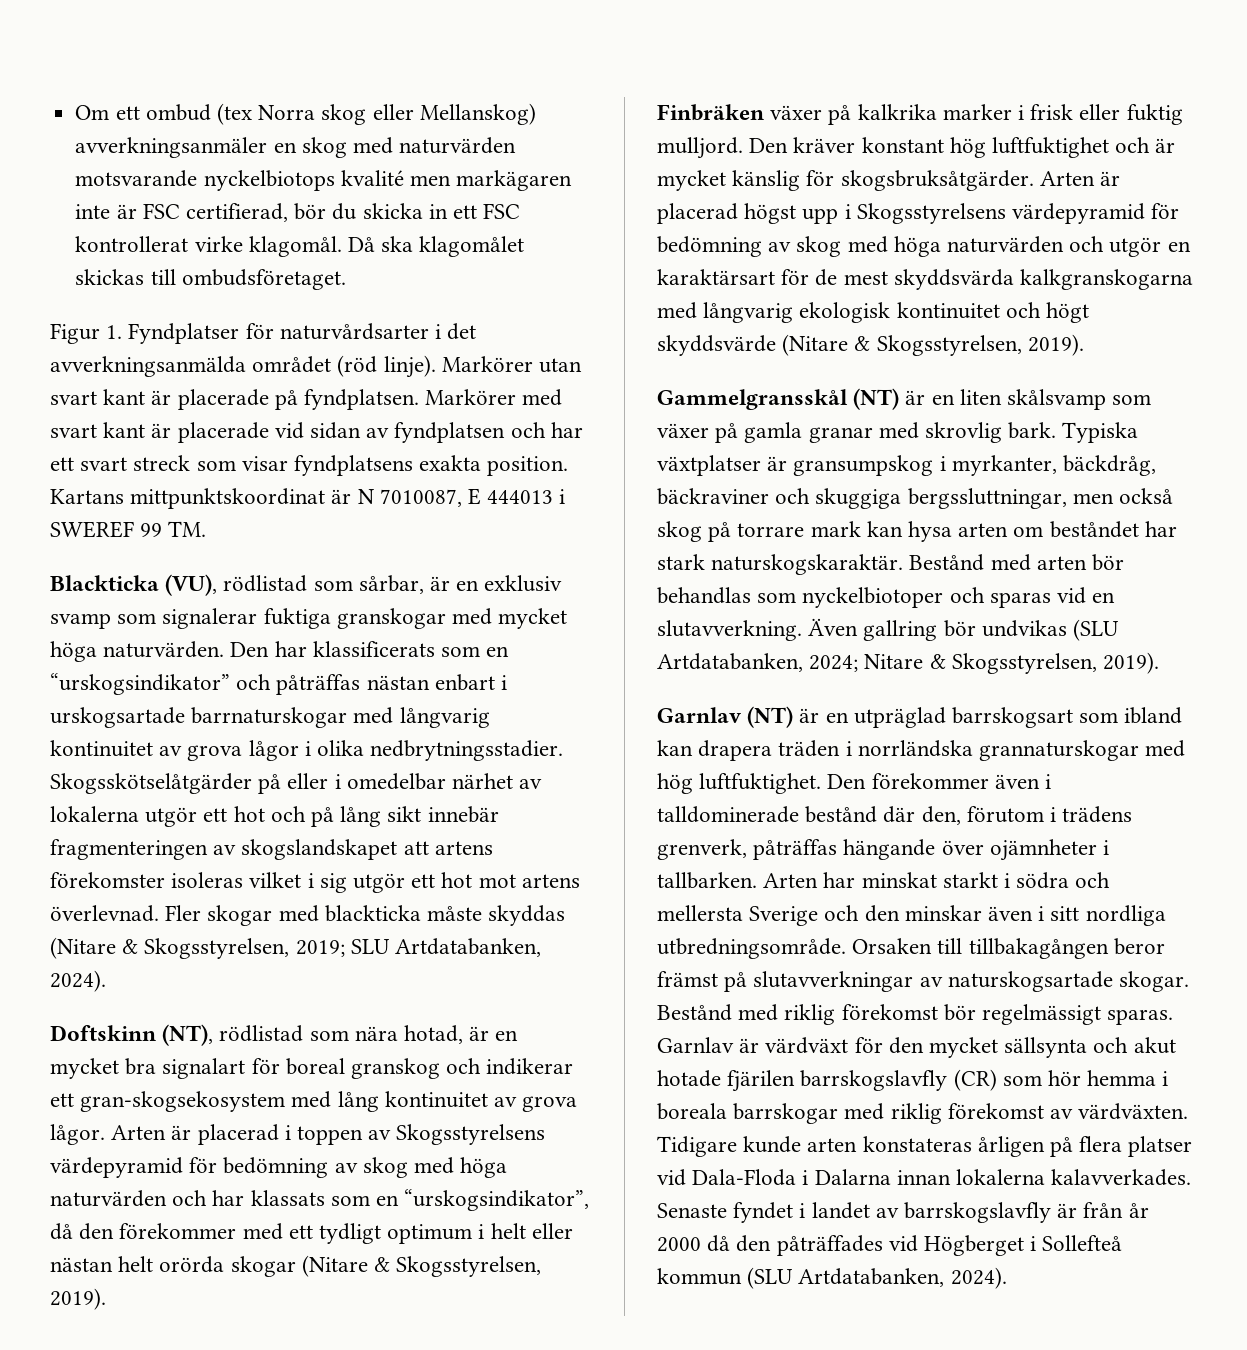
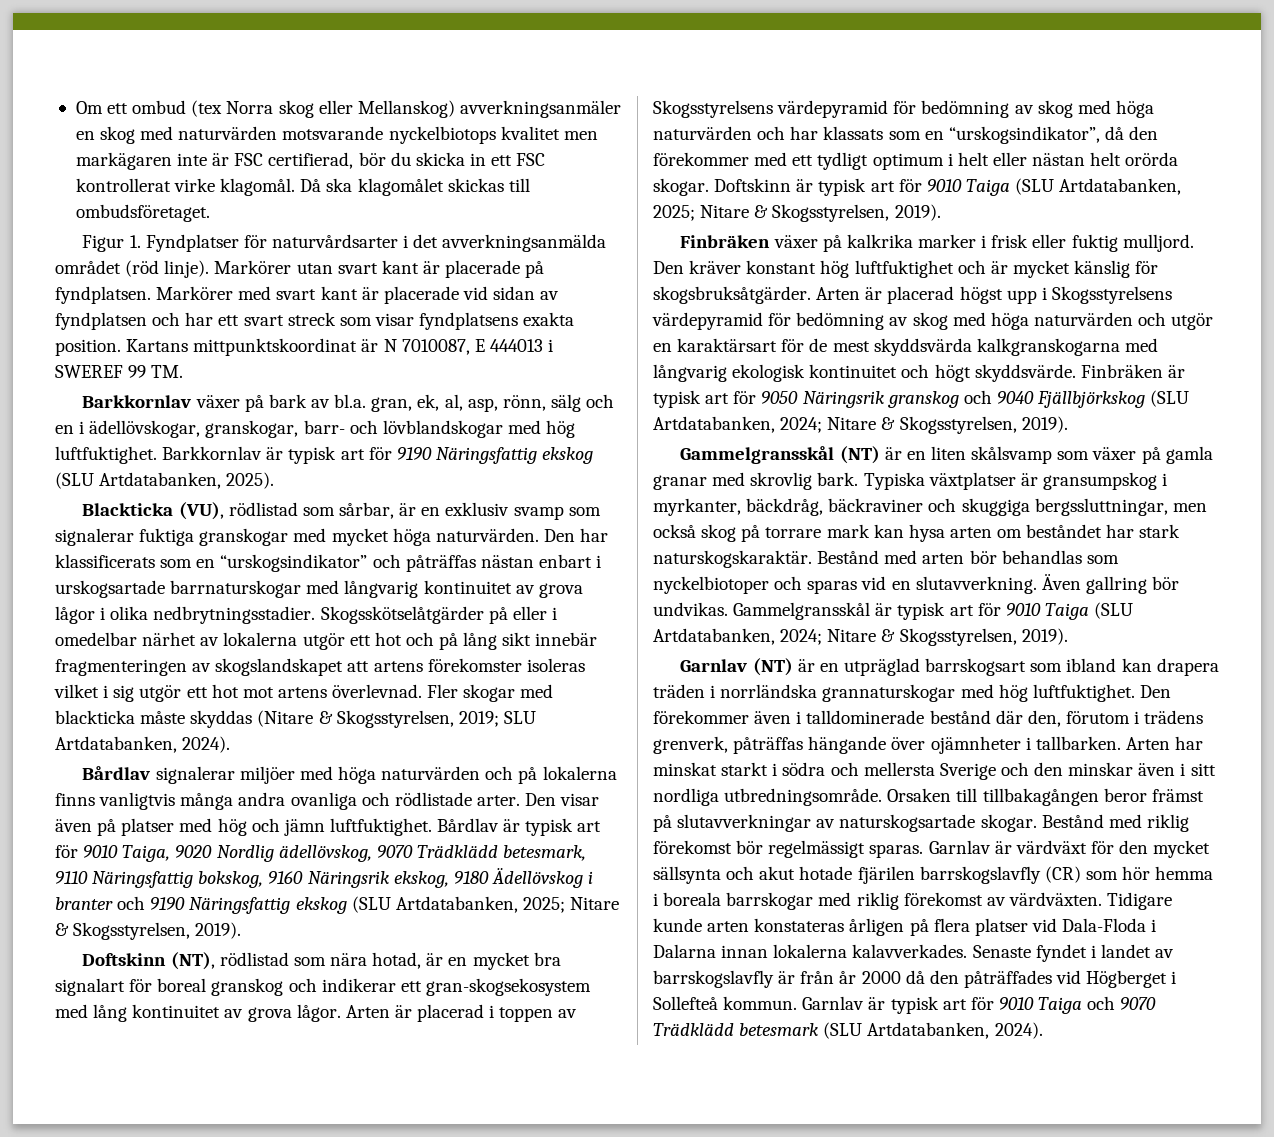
- Om ett ombud (tex Norra skog eller Mellanskog) avverkningsanmäler en skog med naturvärden motsvarande nyckelbiotops kvalité men markägaren inte är FSC certifierad, bör du skicka in ett FSC kontrollerat virke klagomål.
+ Om ett ombud (tex Norra skog eller Mellanskog) avverkningsanmäler en skog med naturvärden motsvarande nyckelbiotops kvalitet men markägaren inte är FSC certifierad, bör du skicka in ett FSC kontrollerat virke klagomål.
+ Barkkornlav växer på bark av bl.a. gran, ek, al, asp, rönn, sälg och en i ädellövskogar, granskogar, barr- och lövblandskogar med hög luftfuktighet. Barkkornlav är typisk art för 9190 Näringsfattig ekskog (SLU Artdatabanken, 2025).
+ Bårdlav signalerar miljöer med höga naturvärden och på lokalerna finns vanligtvis många andra ovanliga och rödlistade arter. Den visar även på platser med hög och jämn luftfuktighet. Bårdlav är typisk art för 9010 Taiga, 9020 Nordlig ädellövskog, 9070 Trädklädd betesmark, 9110 Näringsfattig bokskog, 9160 Näringsrik ekskog, 9180 Ädellövskog i branter och 9190 Näringsfattig ekskog (SLU Artdatabanken, 2025; Nitare & Skogsstyrelsen, 2019).
- Arten är placerad i toppen av Skogsstyrelsens värdepyramid för bedömning av skog med höga naturvärden och har klassats som en “urskogsindikator”, då den förekommer med ett tydligt optimum i helt eller nästan helt orörda skogar (Nitare & Skogsstyrelsen, 2019).
+ Arten är placerad i toppen av Skogsstyrelsens värdepyramid för bedömning av skog med höga naturvärden och har klassats som en “urskogsindikator”, då den förekommer med ett tydligt optimum i helt eller nästan helt orörda skogar. Doftskinn är typisk art för 9010 Taiga (SLU Artdatabanken, 2025; Nitare & Skogsstyrelsen, 2019).
- Arten är placerad högst upp i Skogsstyrelsens värdepyramid för bedömning av skog med höga naturvärden och utgör en karaktärsart för de mest skyddsvärda kalkgranskogarna med långvarig ekologisk kontinuitet och högt skyddsvärde (Nitare & Skogsstyrelsen, 2019).
+ Arten är placerad högst upp i Skogsstyrelsens värdepyramid för bedömning av skog med höga naturvärden och utgör en karaktärsart för de mest skyddsvärda kalkgranskogarna med långvarig ekologisk kontinuitet och högt skyddsvärde. Finbräken är typisk art för 9050 Näringsrik granskog och 9040 Fjällbjörkskog (SLU Artdatabanken, 2024; Nitare & Skogsstyrelsen, 2019).
- Även gallring bör undvikas (SLU Artdatabanken, 2024; Nitare & Skogsstyrelsen, 2019).
+ Även gallring bör undvikas. Gammelgransskål är typisk art för 9010 Taiga (SLU Artdatabanken, 2024; Nitare & Skogsstyrelsen, 2019).
- Senaste fyndet i landet av barrskogslavfly är från år 2000 då den påträffades vid Högberget i Sollefteå kommun (SLU Artdatabanken, 2024).
+ Senaste fyndet i landet av barrskogslavfly är från år 2000 då den påträffades vid Högberget i Sollefteå kommun. Garnlav är typisk art för 9010 Taiga och 9070 Trädklädd betesmark (SLU Artdatabanken, 2024).

